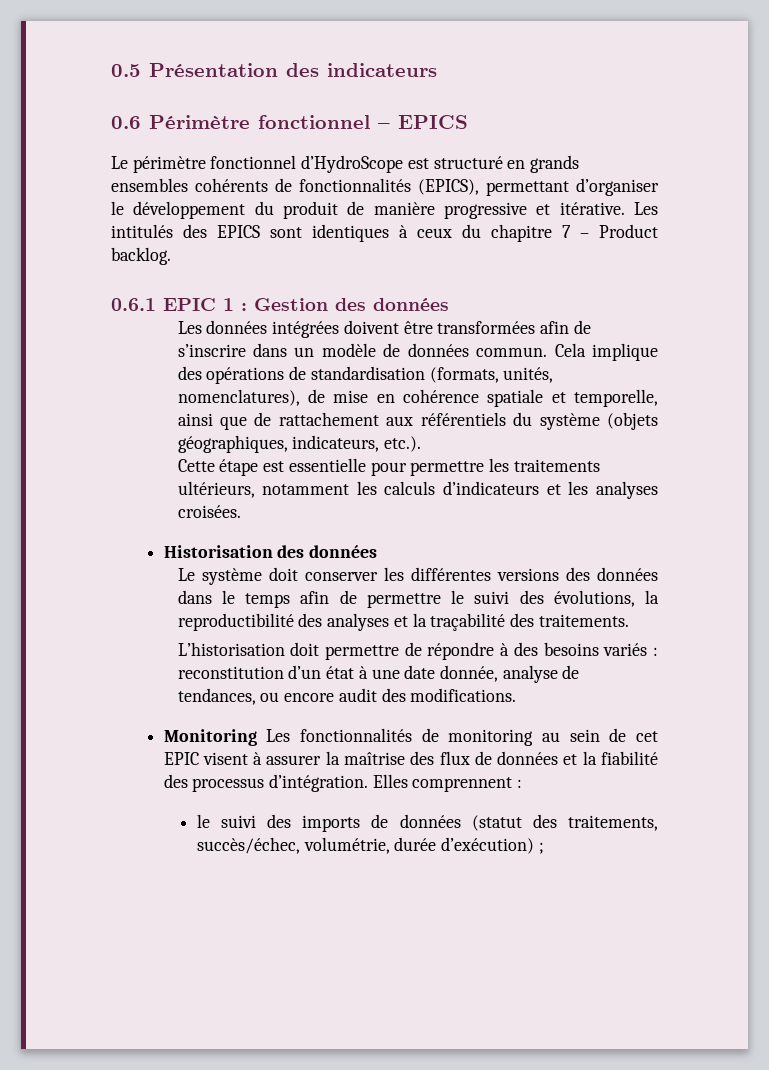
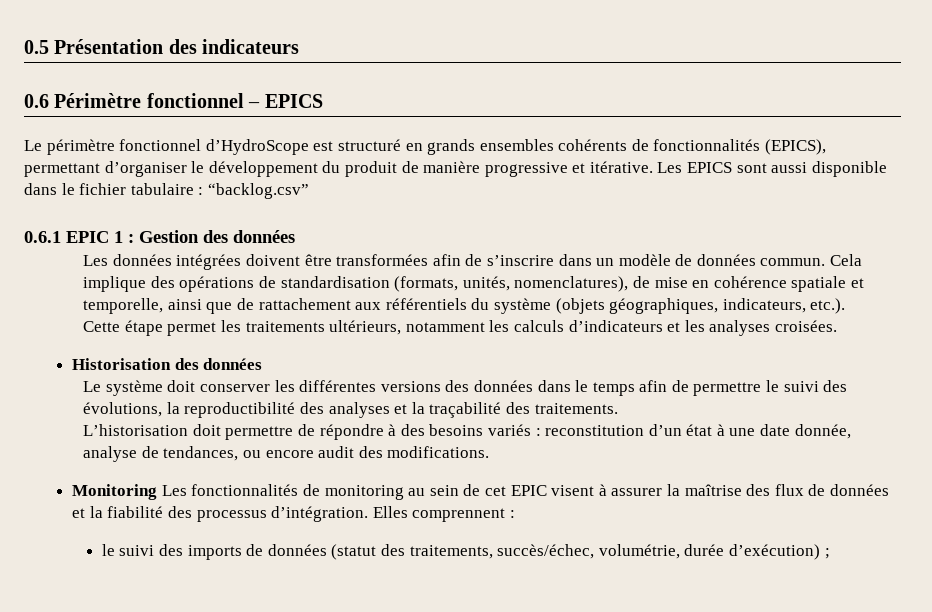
- Les intitulés des EPICS sont identiques à ceux du chapitre 7 – Product backlog.
+ Les EPICS sont aussi disponible dans le fichier tabulaire : “backlog.csv”
- Cette étape est essentielle pour permettre les traitements ultérieurs, notamment les calculs d’indicateurs et les analyses croisées.
+ Cette étape permet les traitements ultérieurs, notamment les calculs d’indicateurs et les analyses croisées.

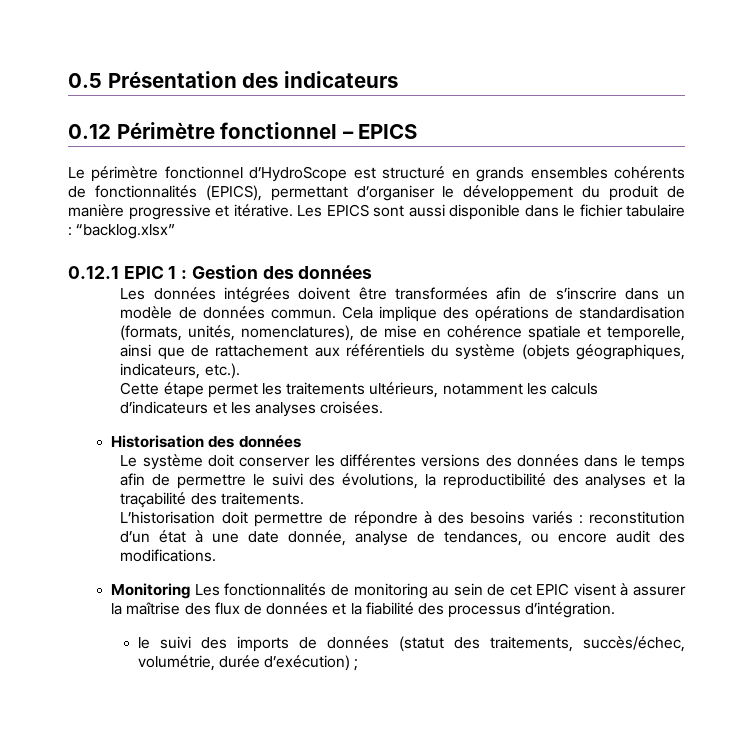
- 0.6 Périmètre fonctionnel – EPICS
+ 0.12 Périmètre fonctionnel – EPICS
- Les EPICS sont aussi disponible dans le fichier tabulaire : “backlog.csv”
- 0.6.1 EPIC 1 : Gestion des données
+ Les EPICS sont aussi disponible dans le fichier tabulaire : “backlog.xlsx”
+ 0.12.1 EPIC 1 : Gestion des données
- Elles comprennent :

